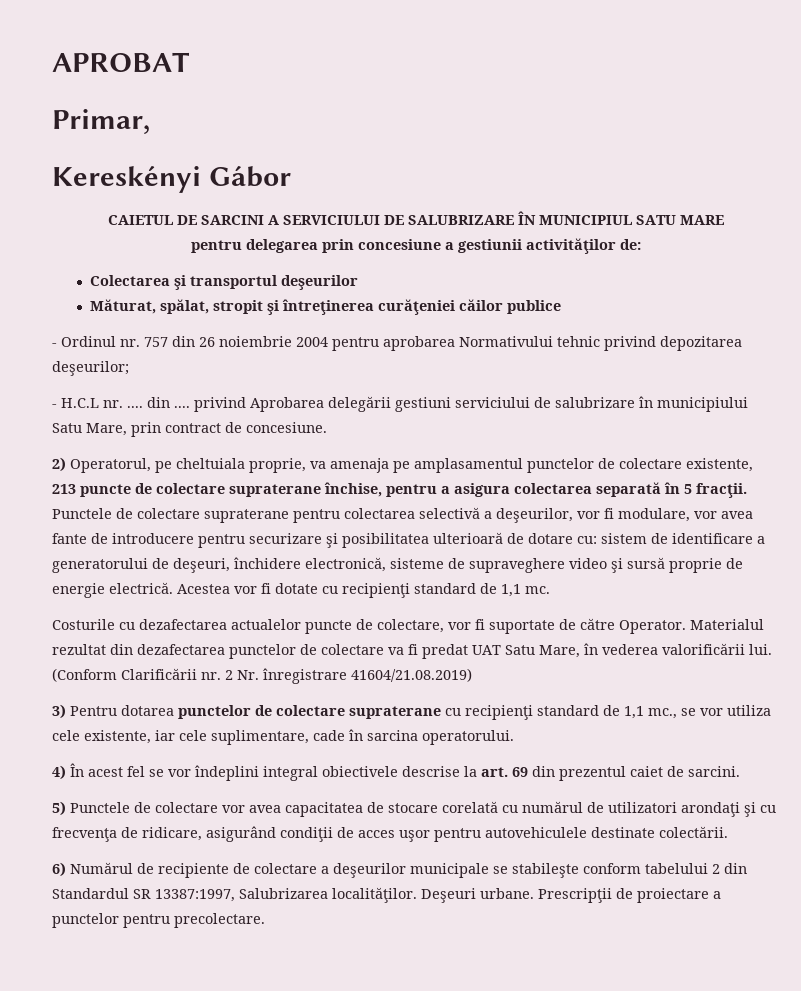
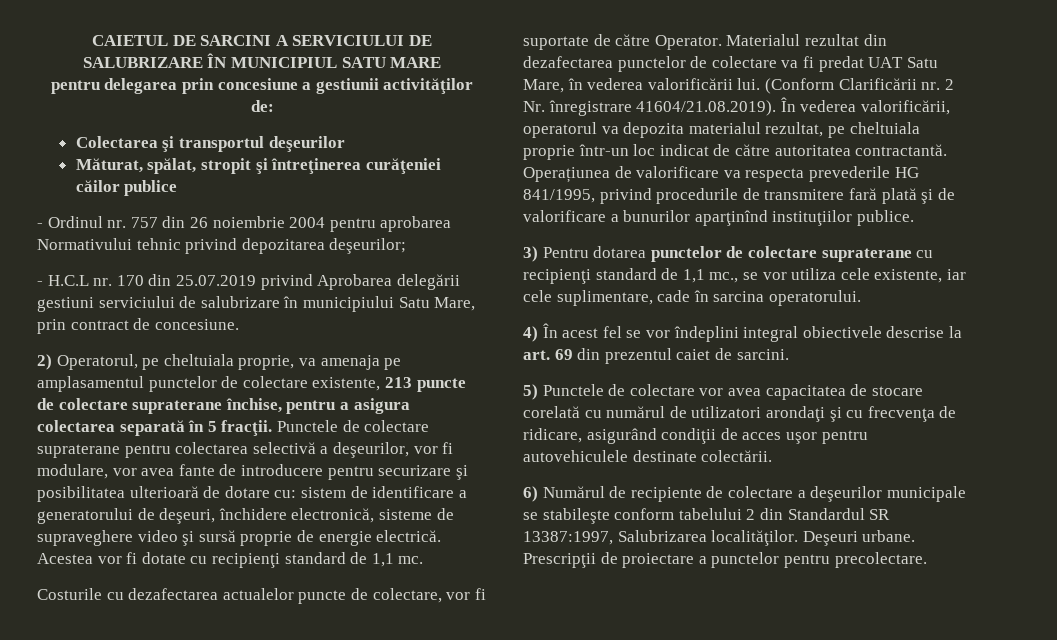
- APROBAT
- Primar,
- Kereskényi Gábor
- - H.C.L nr. .... din .... privind Aprobarea delegării gestiuni serviciului de salubrizare în municipiului Satu Mare, prin contract de concesiune.
+ - H.C.L nr. 170 din 25.07.2019 privind Aprobarea delegării gestiuni serviciului de salubrizare în municipiului Satu Mare, prin contract de concesiune.
- (Conform Clarificării nr. 2 Nr. înregistrare 41604/21.08.2019)
+ (Conform Clarificării nr. 2 Nr. înregistrare 41604/21.08.2019). În vederea valorificării, operatorul va depozita materialul rezultat, pe cheltuiala proprie într-un loc indicat de către autoritatea contractantă. Operațiunea de valorificare va respecta prevederile HG 841/1995, privind procedurile de transmitere fară plată şi de valorificare a bunurilor aparţinînd instituţiilor publice.

